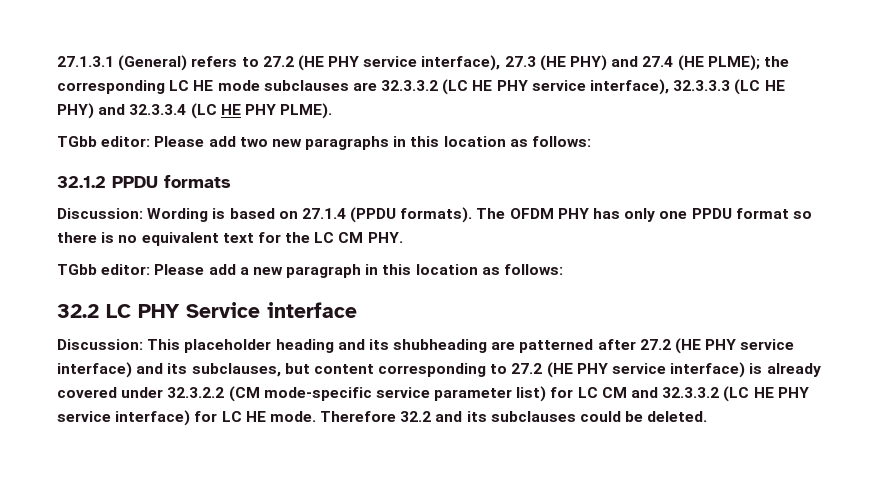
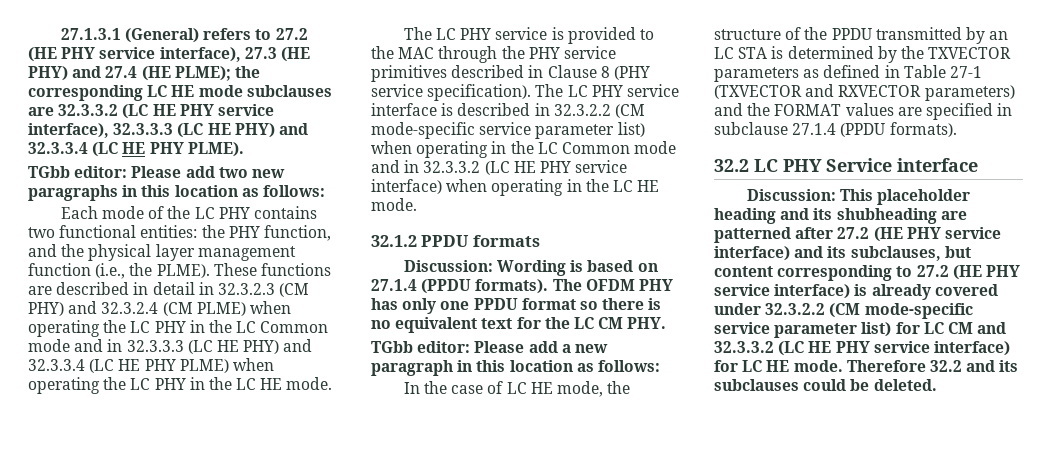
+ Each mode of the LC PHY contains two functional entities: the PHY function, and the physical layer management function (i.e., the PLME). These functions are described in detail in 32.3.2.3 (CM PHY) and 32.3.2.4 (CM PLME) when operating the LC PHY in the LC Common mode and in 32.3.3.3 (LC HE PHY) and 32.3.3.4 (LC HE PHY PLME) when operating the LC PHY in the LC HE mode.
+ The LC PHY service is provided to the MAC through the PHY service primitives described in Clause 8 (PHY service specification). The LC PHY service interface is described in 32.3.2.2 (CM mode-specific service parameter list) when operating in the LC Common mode and in 32.3.3.2 (LC HE PHY service interface) when operating in the LC HE mode.
+ In the case of LC HE mode, the structure of the PPDU transmitted by an LC STA is determined by the TXVECTOR parameters as defined in Table 27-1 (TXVECTOR and RXVECTOR parameters) and the FORMAT values are specified in subclause 27.1.4 (PPDU formats).

